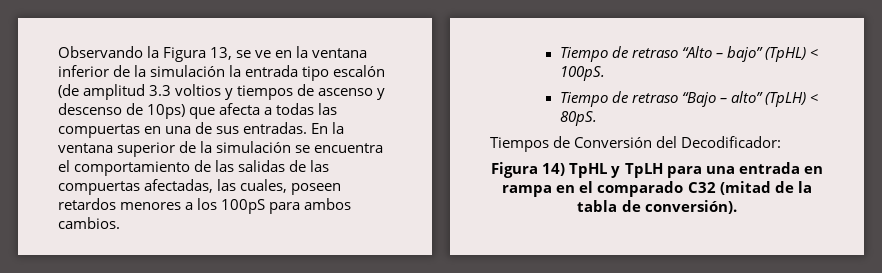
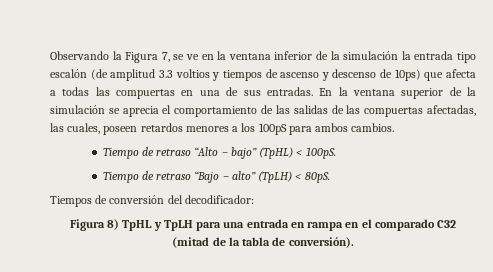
- Observando la Figura 13, se ve en la ventana inferior de la simulación la entrada tipo escalón (de amplitud 3.3 voltios y tiempos de ascenso y descenso de 10ps) que afecta a todas las compuertas en una de sus entradas.
+ Observando la Figura 7, se ve en la ventana inferior de la simulación la entrada tipo escalón (de amplitud 3.3 voltios y tiempos de ascenso y descenso de 10ps) que afecta a todas las compuertas en una de sus entradas.
- En la ventana superior de la simulación se encuentra el comportamiento de las salidas de las compuertas afectadas, las cuales, poseen retardos menores a los 100pS para ambos cambios.
+ En la ventana superior de la simulación se aprecia el comportamiento de las salidas de las compuertas afectadas, las cuales, poseen retardos menores a los 100pS para ambos cambios.
- Tiempos de Conversión del Decodificador:
- Figura 14) TpHL y TpLH para una entrada en rampa en el comparado C32 (mitad de la tabla de conversión).
+ Tiempos de conversión del decodificador:
+ Figura 8) TpHL y TpLH para una entrada en rampa en el comparado C32 (mitad de la tabla de conversión).

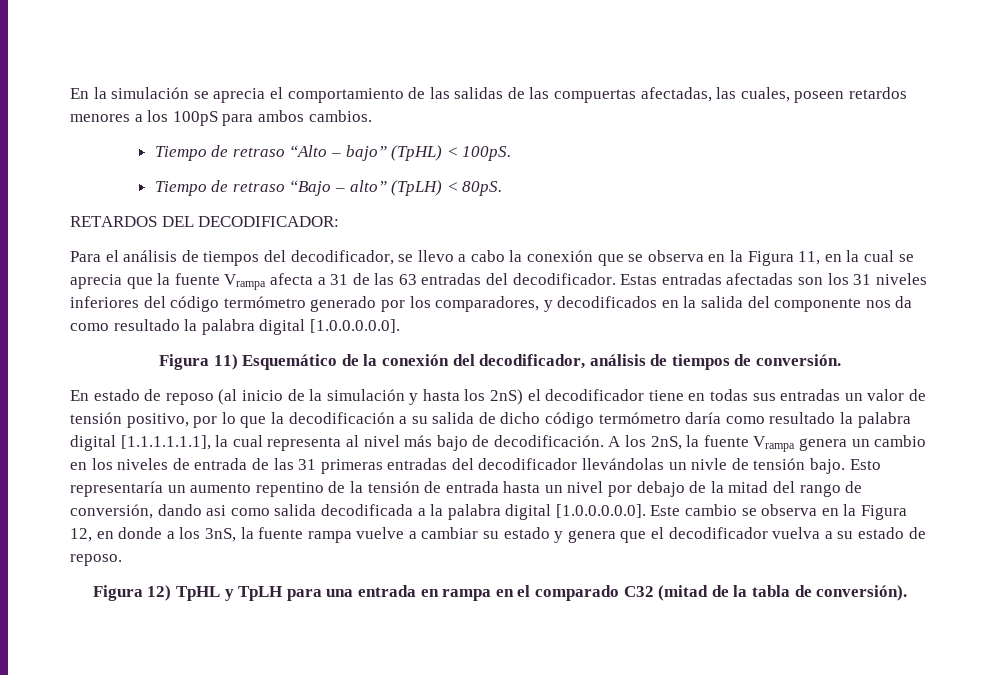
- Observando la Figura 7, se ve en la ventana inferior de la simulación la entrada tipo escalón (de amplitud 3.3 voltios y tiempos de ascenso y descenso de 10ps) que afecta a todas las compuertas en una de sus entradas. En la ventana superior de la simulación se aprecia el comportamiento de las salidas de las compuertas afectadas, las cuales, poseen retardos menores a los 100pS para ambos cambios.
+ En la simulación se aprecia el comportamiento de las salidas de las compuertas afectadas, las cuales, poseen retardos menores a los 100pS para ambos cambios.
- Tiempos de conversión del decodificador:
- Figura 8) TpHL y TpLH para una entrada en rampa en el comparado C32 (mitad de la tabla de conversión).
+ RETARDOS DEL DECODIFICADOR:
+ Para el análisis de tiempos del decodificador, se llevo a cabo la conexión que se observa en la Figura 11, en la cual se aprecia que la fuente Vrampa afecta a 31 de las 63 entradas del decodificador. Estas entradas afectadas son los 31 niveles inferiores del código termómetro generado por los comparadores, y decodificados en la salida del componente nos da como resultado la palabra digital [1.0.0.0.0.0].
+ Figura 11) Esquemático de la conexión del decodificador, análisis de tiempos de conversión.
+ En estado de reposo (al inicio de la simulación y hasta los 2nS) el decodificador tiene en todas sus entradas un valor de tensión positivo, por lo que la decodificación a su salida de dicho código termómetro daría como resultado la palabra digital [1.1.1.1.1.1], la cual representa al nivel más bajo de decodificación. A los 2nS, la fuente Vrampa genera un cambio en los niveles de entrada de las 31 primeras entradas del decodificador llevándolas un nivle de tensión bajo. Esto representaría un aumento repentino de la tensión de entrada hasta un nivel por debajo de la mitad del rango de conversión, dando asi como salida decodificada a la palabra digital [1.0.0.0.0.0]. Este cambio se observa en la Figura 12, en donde a los 3nS, la fuente rampa vuelve a cambiar su estado y genera que el decodificador vuelva a su estado de reposo.
+ Figura 12) TpHL y TpLH para una entrada en rampa en el comparado C32 (mitad de la tabla de conversión).

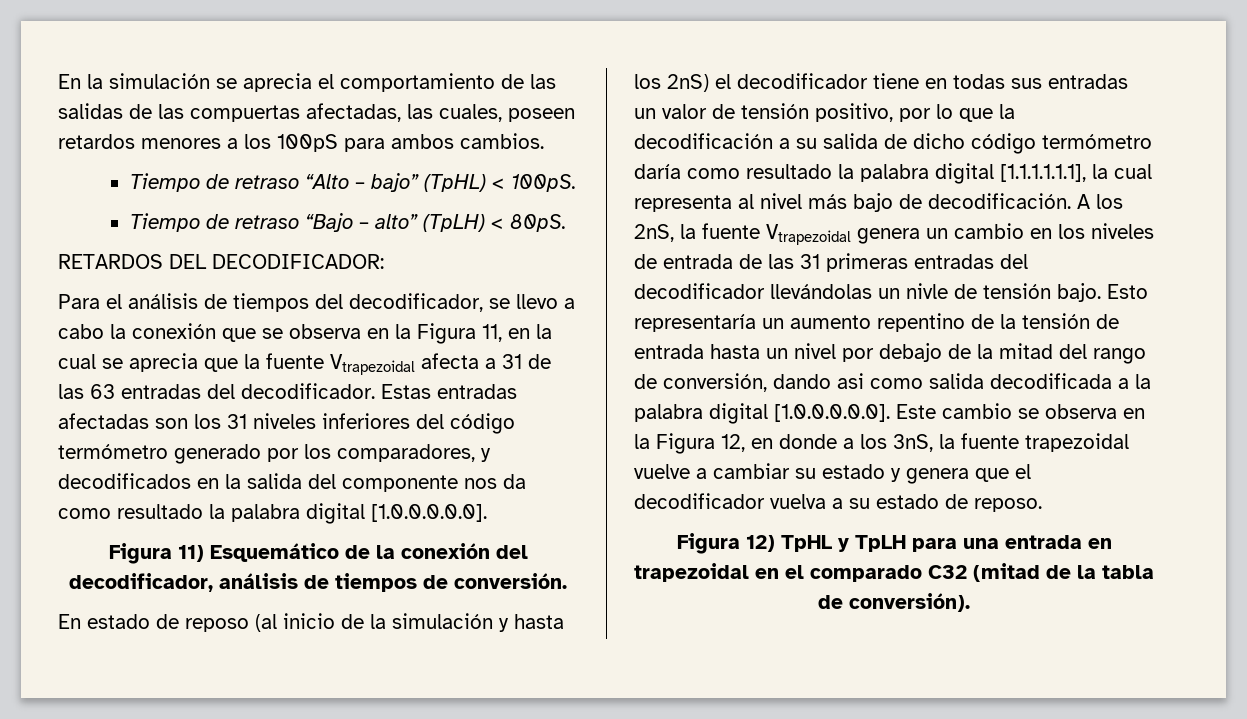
- Para el análisis de tiempos del decodificador, se llevo a cabo la conexión que se observa en la Figura 11, en la cual se aprecia que la fuente Vrampa afecta a 31 de las 63 entradas del decodificador.
+ Para el análisis de tiempos del decodificador, se llevo a cabo la conexión que se observa en la Figura 11, en la cual se aprecia que la fuente Vtrapezoidal afecta a 31 de las 63 entradas del decodificador.
- A los 2nS, la fuente Vrampa genera un cambio en los niveles de entrada de las 31 primeras entradas del decodificador llevándolas un nivle de tensión bajo.
+ A los 2nS, la fuente Vtrapezoidal genera un cambio en los niveles de entrada de las 31 primeras entradas del decodificador llevándolas un nivle de tensión bajo.
- Esto representaría un aumento repentino de la tensión de entrada hasta un nivel por debajo de la mitad del rango de conversión, dando asi como salida decodificada a la palabra digital [1.0.0.0.0.0]. Este cambio se observa en la Figura 12, en donde a los 3nS, la fuente rampa vuelve a cambiar su estado y genera que el decodificador vuelva a su estado de reposo.
+ Esto representaría un aumento repentino de la tensión de entrada hasta un nivel por debajo de la mitad del rango de conversión, dando asi como salida decodificada a la palabra digital [1.0.0.0.0.0]. Este cambio se observa en la Figura 12, en donde a los 3nS, la fuente trapezoidal vuelve a cambiar su estado y genera que el decodificador vuelva a su estado de reposo.
- Figura 12) TpHL y TpLH para una entrada en rampa en el comparado C32 (mitad de la tabla de conversión).
+ Figura 12) TpHL y TpLH para una entrada en trapezoidal en el comparado C32 (mitad de la tabla de conversión).

